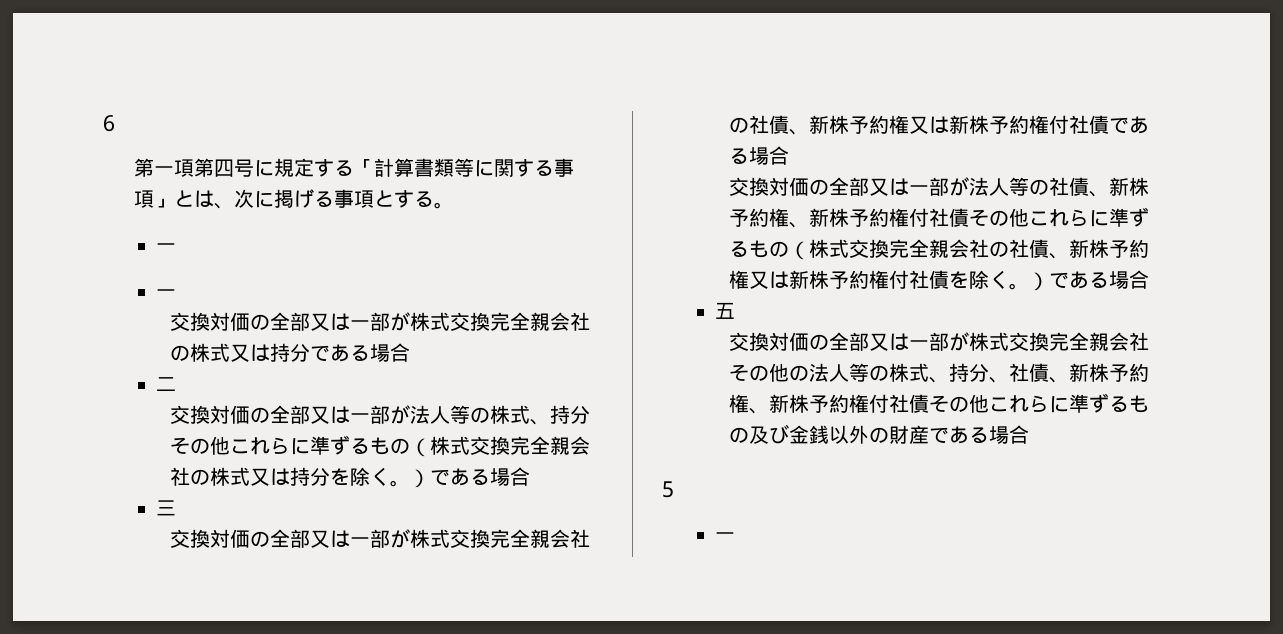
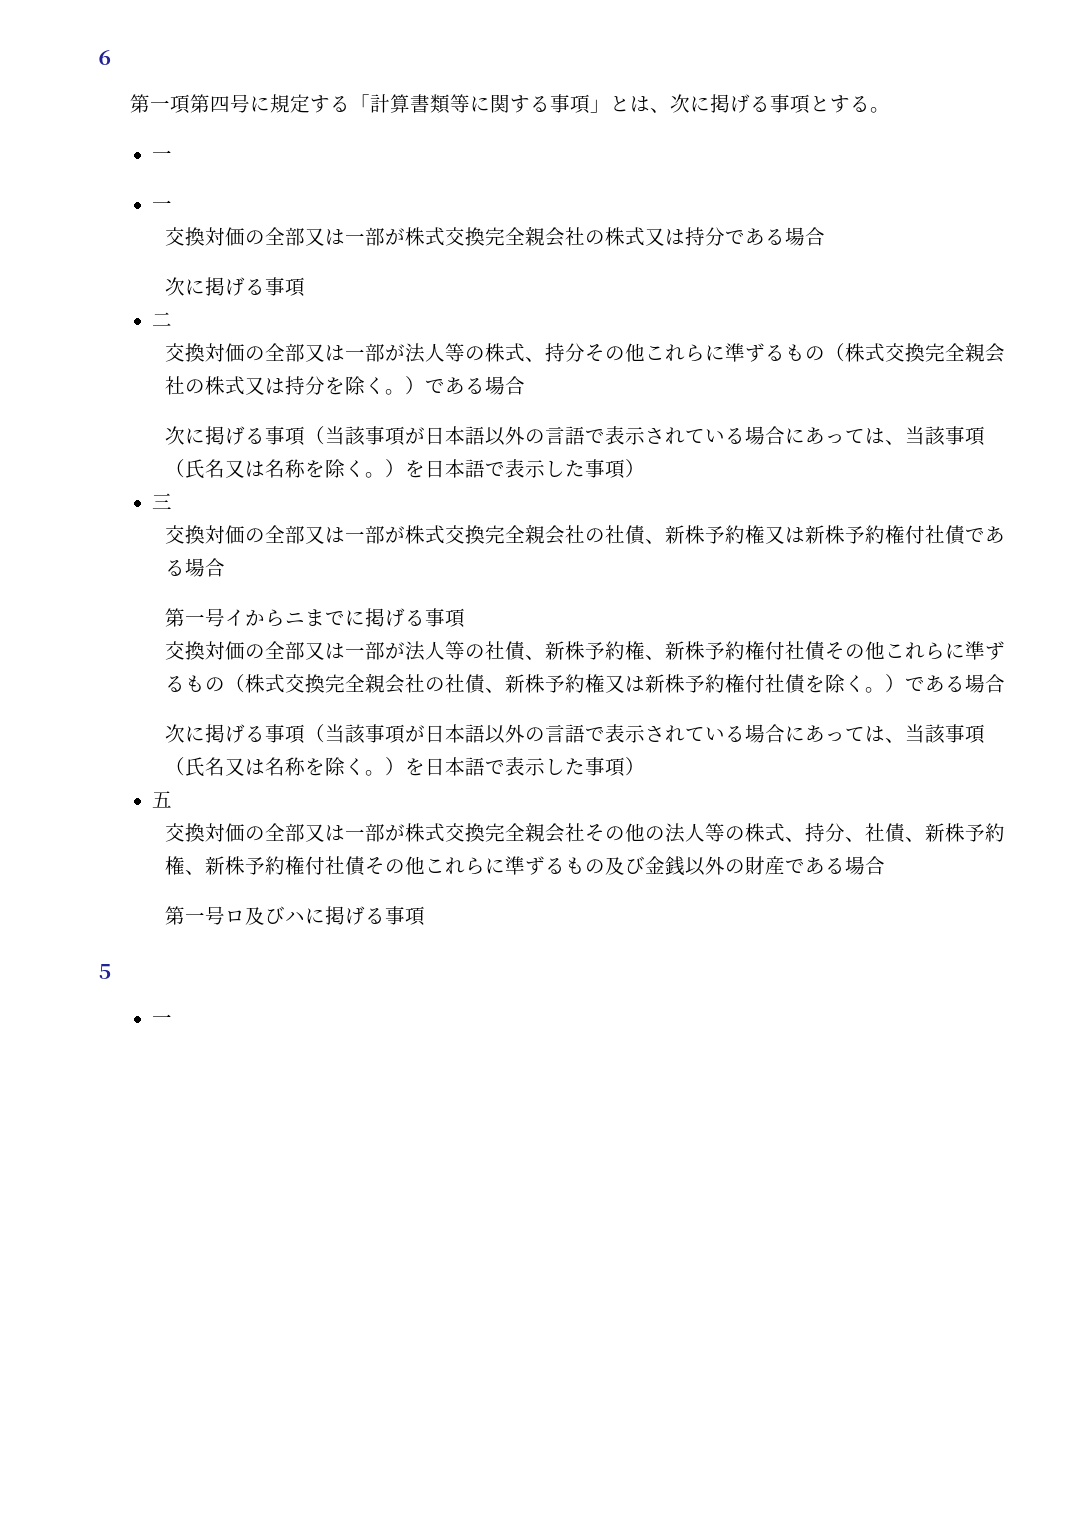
  交換対価の全部又は一部が株式交換完全親会社の株式又は持分である場合
+ 次に掲げる事項
  交換対価の全部又は一部が法人等の株式、持分その他これらに準ずるもの（株式交換完全親会社の株式又は持分を除く。）である場合
+ 次に掲げる事項（当該事項が日本語以外の言語で表示されている場合にあっては、当該事項（氏名又は名称を除く。）を日本語で表示した事項）
+ 第一号イからニまでに掲げる事項
  交換対価の全部又は一部が法人等の社債、新株予約権、新株予約権付社債その他これらに準ずるもの（株式交換完全親会社の社債、新株予約権又は新株予約権付社債を除く。）である場合
+ 次に掲げる事項（当該事項が日本語以外の言語で表示されている場合にあっては、当該事項（氏名又は名称を除く。）を日本語で表示した事項）
+ 第一号ロ及びハに掲げる事項

